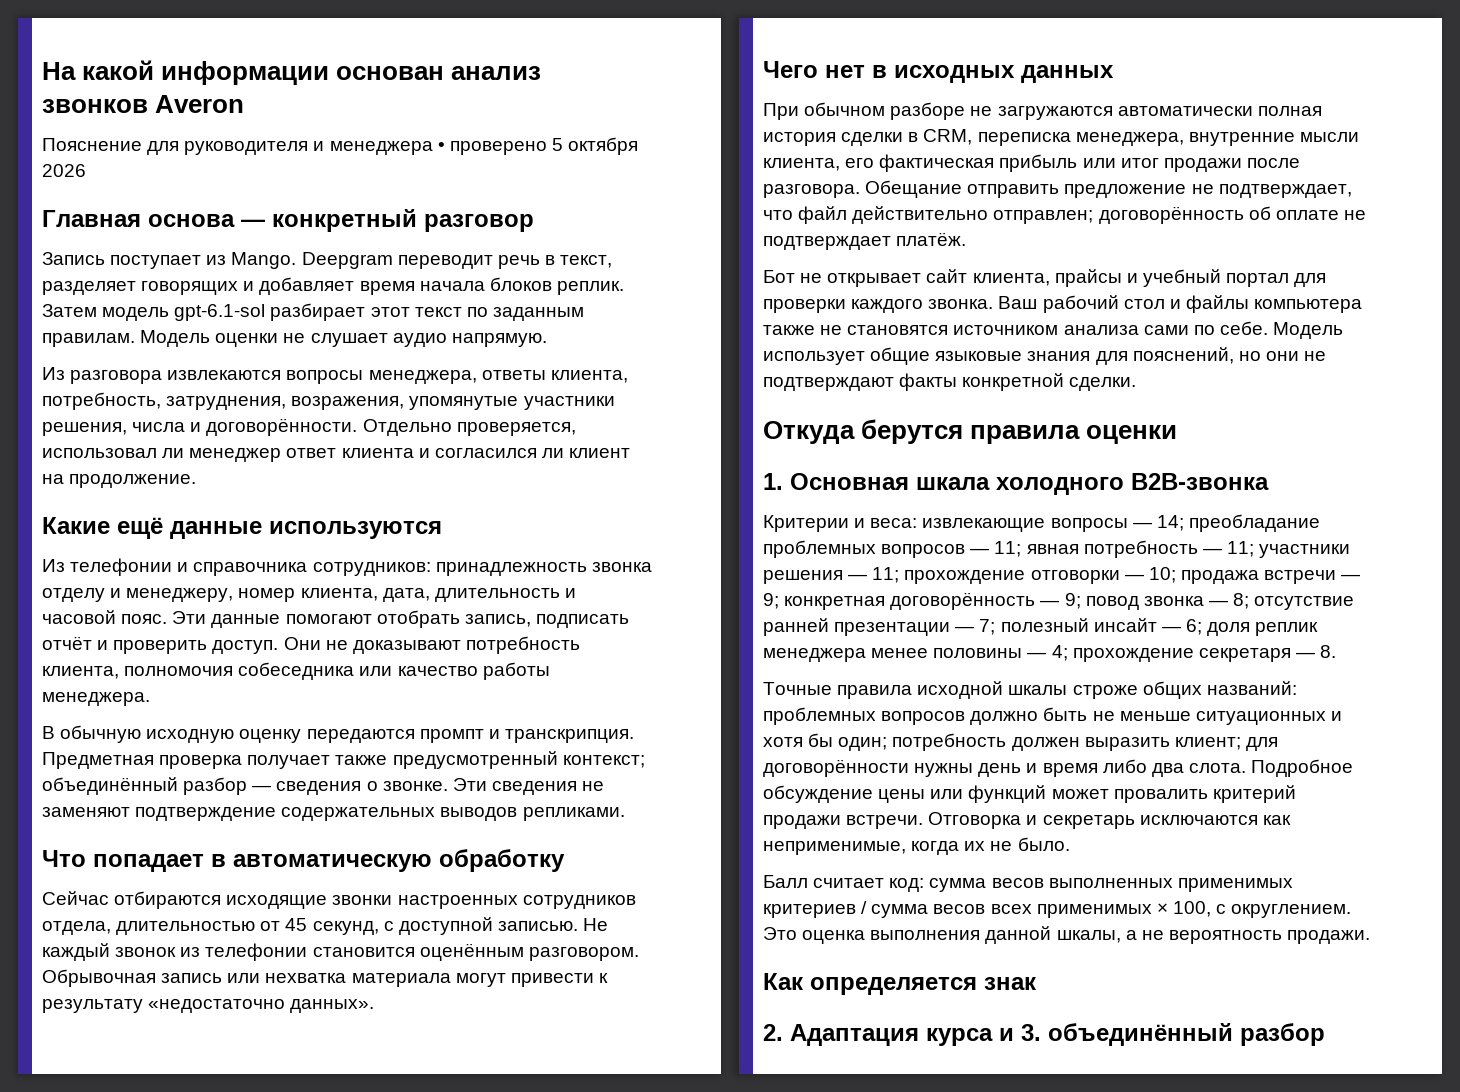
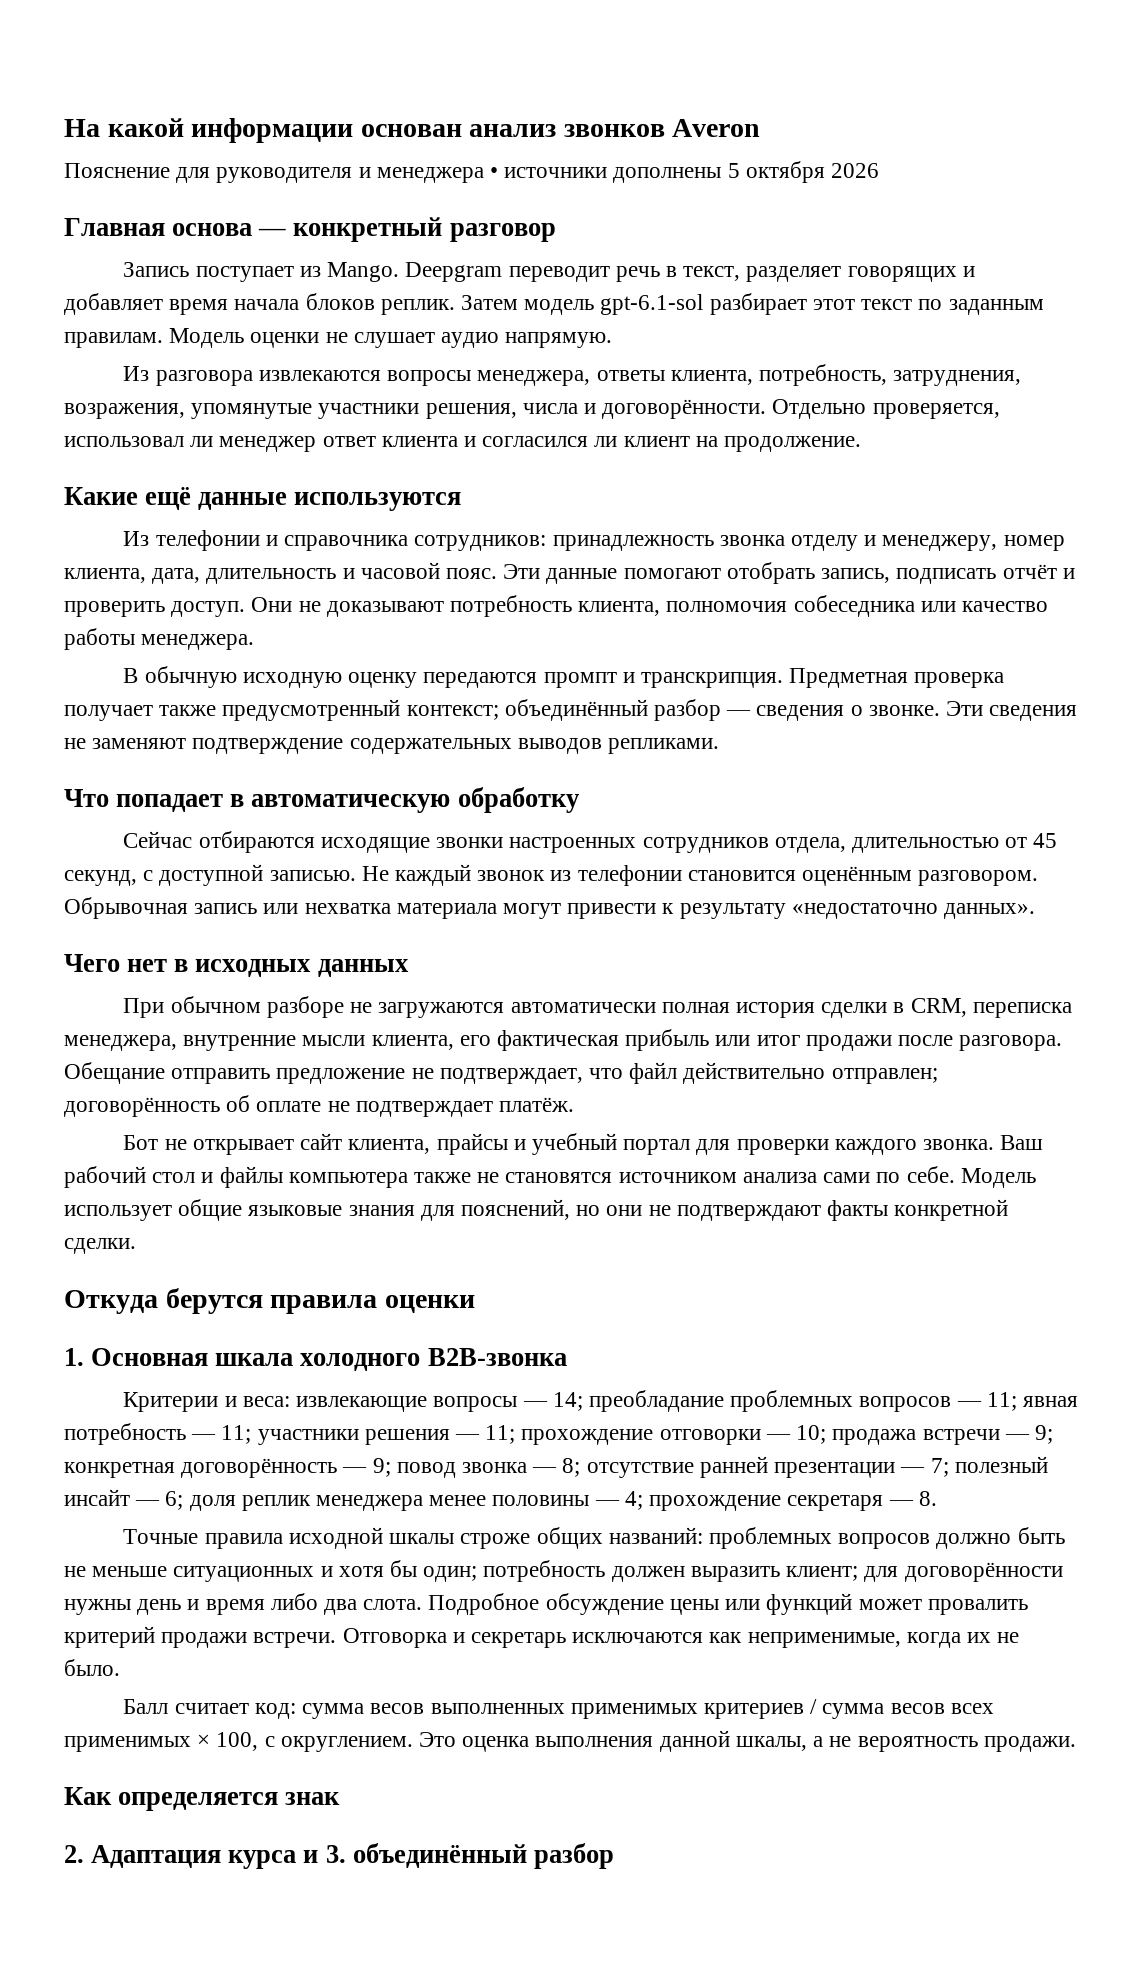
- Пояснение для руководителя и менеджера • проверено 5 октября 2026
+ Пояснение для руководителя и менеджера • источники дополнены 5 октября 2026

